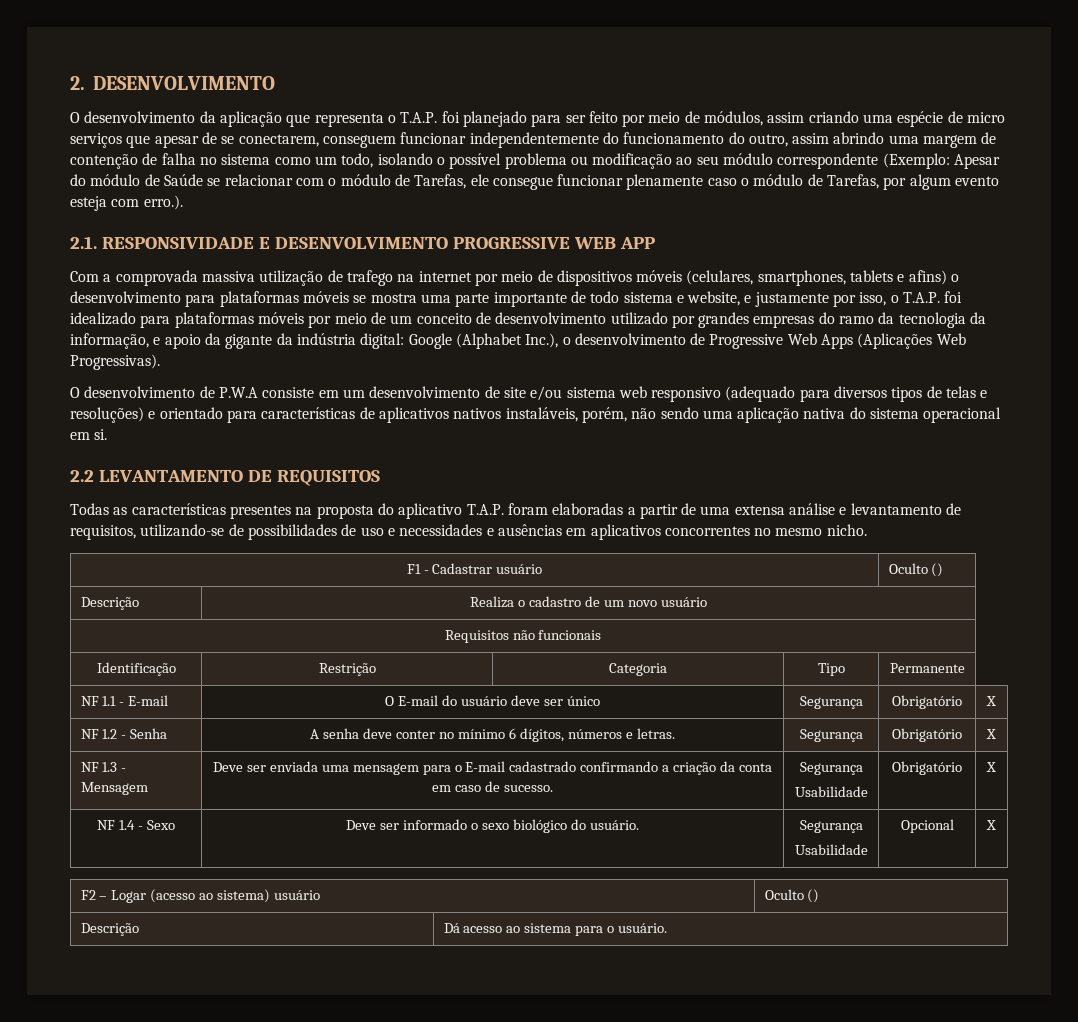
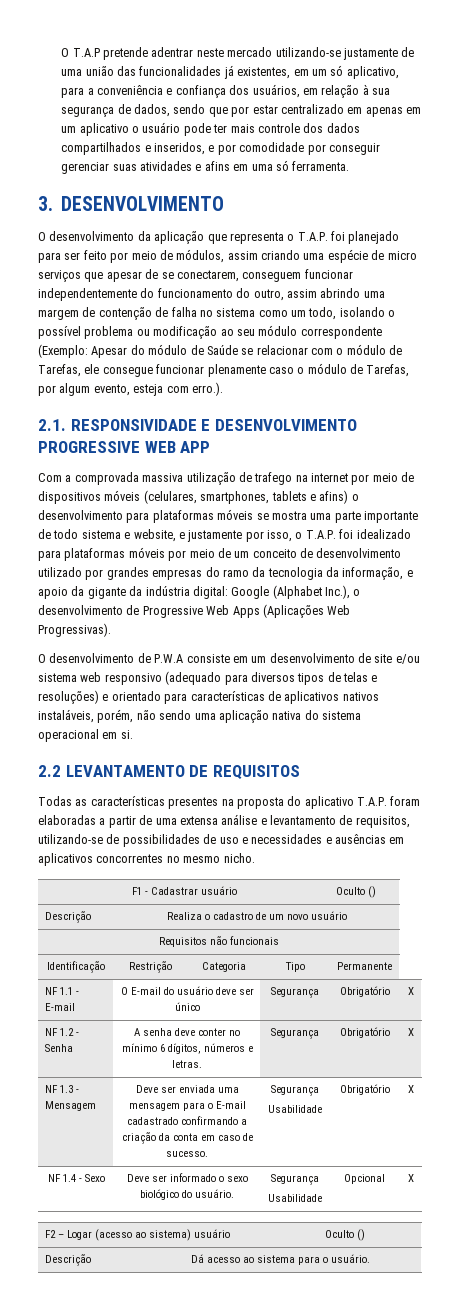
- 2. DESENVOLVIMENTO
+ O T.A.P pretende adentrar neste mercado utilizando-se justamente de uma união das funcionalidades já existentes, em um só aplicativo, para a conveniência e confiança dos usuários, em relação à sua segurança de dados, sendo que por estar centralizado em apenas em um aplicativo o usuário pode ter mais controle dos dados compartilhados e inseridos, e por comodidade por conseguir gerenciar suas atividades e afins em uma só ferramenta.
+ 3. DESENVOLVIMENTO
- Apesar do módulo de Saúde se relacionar com o módulo de Tarefas, ele consegue funcionar plenamente caso o módulo de Tarefas, por algum evento esteja com erro.).
+ Apesar do módulo de Saúde se relacionar com o módulo de Tarefas, ele consegue funcionar plenamente caso o módulo de Tarefas, por algum evento, esteja com erro.).

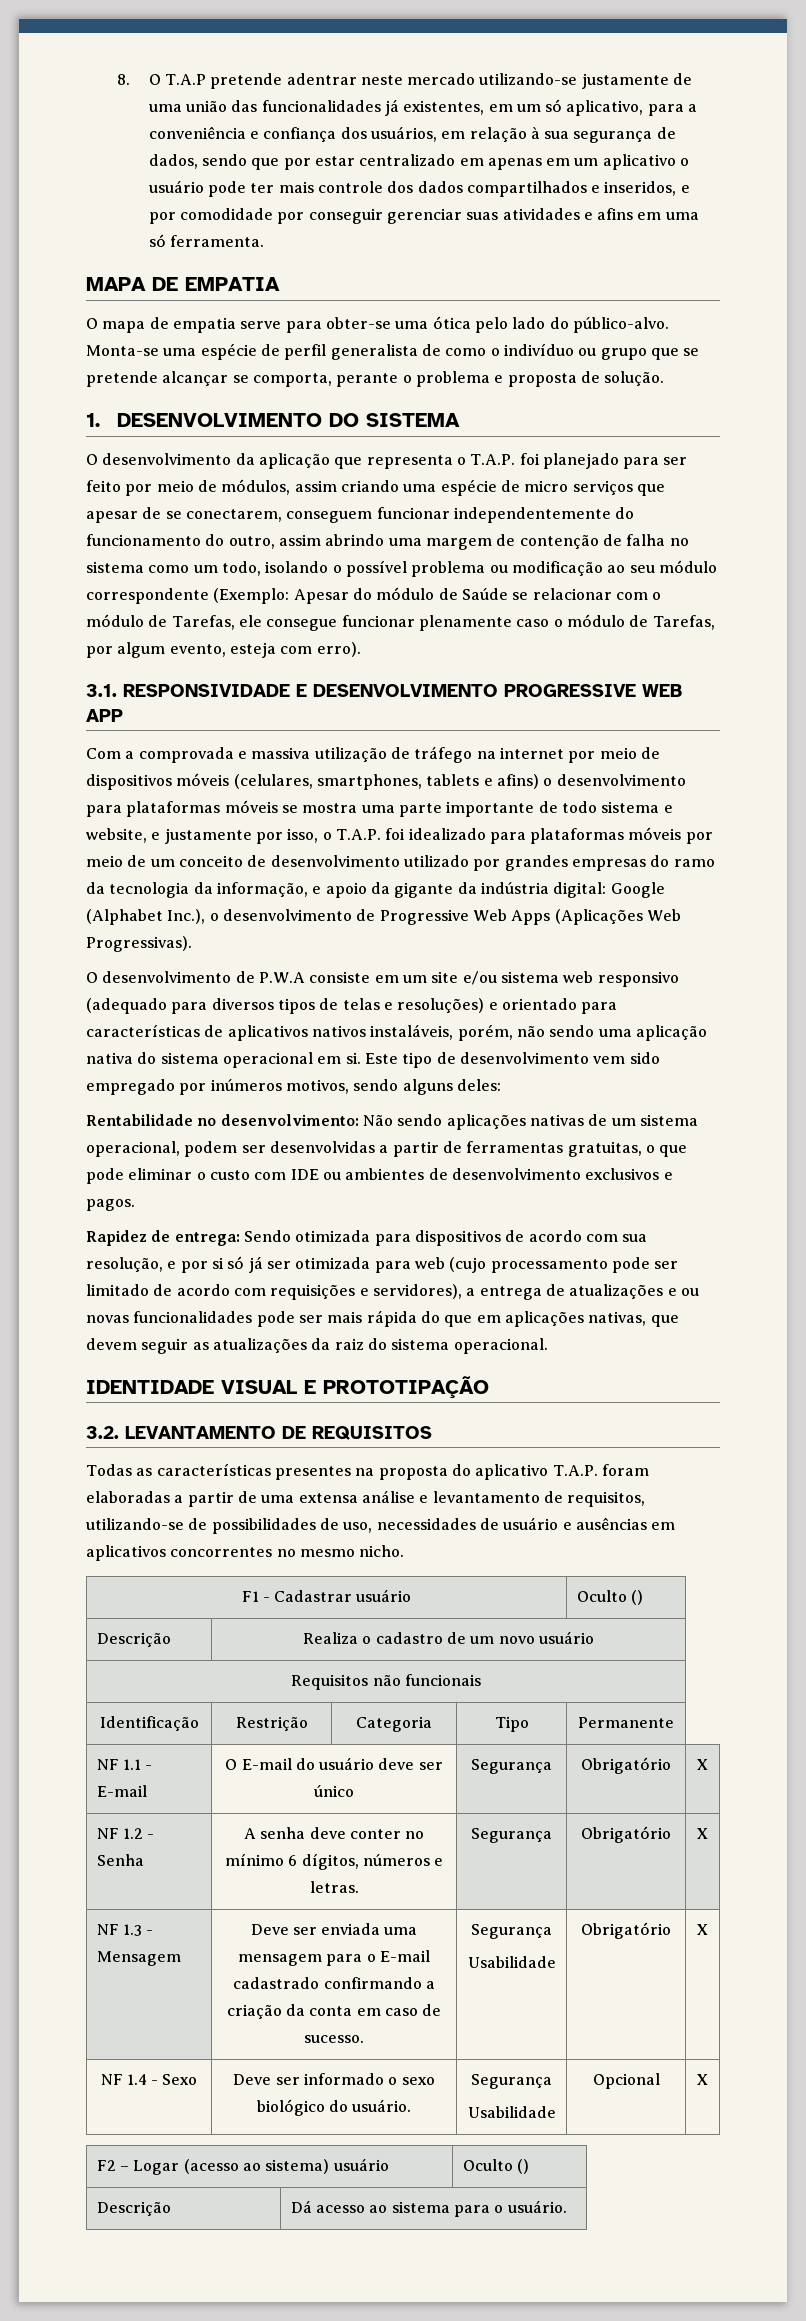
- O T.A.P pretende adentrar neste mercado utilizando-se justamente de uma união das funcionalidades já existentes, em um só aplicativo, para a conveniência e confiança dos usuários, em relação à sua segurança de dados, sendo que por estar centralizado em apenas em um aplicativo o usuário pode ter mais controle dos dados compartilhados e inseridos, e por comodidade por conseguir gerenciar suas atividades e afins em uma só ferramenta.
+ 8. O T.A.P pretende adentrar neste mercado utilizando-se justamente de uma união das funcionalidades já existentes, em um só aplicativo, para a conveniência e confiança dos usuários, em relação à sua segurança de dados, sendo que por estar centralizado em apenas em um aplicativo o usuário pode ter mais controle dos dados compartilhados e inseridos, e por comodidade por conseguir gerenciar suas atividades e afins em uma só ferramenta.
- 3. DESENVOLVIMENTO
+ MAPA DE EMPATIA
+ O mapa de empatia serve para obter-se uma ótica pelo lado do público-alvo. Monta-se uma espécie de perfil generalista de como o indivíduo ou grupo que se pretende alcançar se comporta, perante o problema e proposta de solução.
+ 1. DESENVOLVIMENTO DO SISTEMA
- Apesar do módulo de Saúde se relacionar com o módulo de Tarefas, ele consegue funcionar plenamente caso o módulo de Tarefas, por algum evento, esteja com erro.).
- 2.1. RESPONSIVIDADE E DESENVOLVIMENTO PROGRESSIVE WEB APP
+ Apesar do módulo de Saúde se relacionar com o módulo de Tarefas, ele consegue funcionar plenamente caso o módulo de Tarefas, por algum evento, esteja com erro).
+ 3.1. RESPONSIVIDADE E DESENVOLVIMENTO PROGRESSIVE WEB APP
- Com a comprovada massiva utilização de trafego na internet por meio de dispositivos móveis (celulares, smartphones, tablets e afins) o desenvolvimento para plataformas móveis se mostra uma parte importante de todo sistema e website, e justamente por isso, o T.A.P. foi idealizado para plataformas móveis por meio de um conceito de desenvolvimento utilizado por grandes empresas do ramo da tecnologia da informação, e apoio da gigante da indústria digital:
+ Com a comprovada e massiva utilização de tráfego na internet por meio de dispositivos móveis (celulares, smartphones, tablets e afins) o desenvolvimento para plataformas móveis se mostra uma parte importante de todo sistema e website, e justamente por isso, o T.A.P. foi idealizado para plataformas móveis por meio de um conceito de desenvolvimento utilizado por grandes empresas do ramo da tecnologia da informação, e apoio da gigante da indústria digital:
- O desenvolvimento de P.W.A consiste em um desenvolvimento de site e/ou sistema web responsivo (adequado para diversos tipos de telas e resoluções) e orientado para características de aplicativos nativos instaláveis, porém, não sendo uma aplicação nativa do sistema operacional em si.
- 2.2 LEVANTAMENTO DE REQUISITOS
+ O desenvolvimento de P.W.A consiste em um site e/ou sistema web responsivo (adequado para diversos tipos de telas e resoluções) e orientado para características de aplicativos nativos instaláveis, porém, não sendo uma aplicação nativa do sistema operacional em si. Este tipo de desenvolvimento vem sido empregado por inúmeros motivos, sendo alguns deles:
+ Rentabilidade no desenvolvimento: Não sendo aplicações nativas de um sistema operacional, podem ser desenvolvidas a partir de ferramentas gratuitas, o que pode eliminar o custo com IDE ou ambientes de desenvolvimento exclusivos e pagos.
+ Rapidez de entrega: Sendo otimizada para dispositivos de acordo com sua resolução, e por si só já ser otimizada para web (cujo processamento pode ser limitado de acordo com requisições e servidores), a entrega de atualizações e ou novas funcionalidades pode ser mais rápida do que em aplicações nativas, que devem seguir as atualizações da raiz do sistema operacional.
+ IDENTIDADE VISUAL E PROTOTIPAÇÃO
+ 3.2. LEVANTAMENTO DE REQUISITOS
- Todas as características presentes na proposta do aplicativo T.A.P. foram elaboradas a partir de uma extensa análise e levantamento de requisitos, utilizando-se de possibilidades de uso e necessidades e ausências em aplicativos concorrentes no mesmo nicho.
+ Todas as características presentes na proposta do aplicativo T.A.P. foram elaboradas a partir de uma extensa análise e levantamento de requisitos, utilizando-se de possibilidades de uso, necessidades de usuário e ausências em aplicativos concorrentes no mesmo nicho.

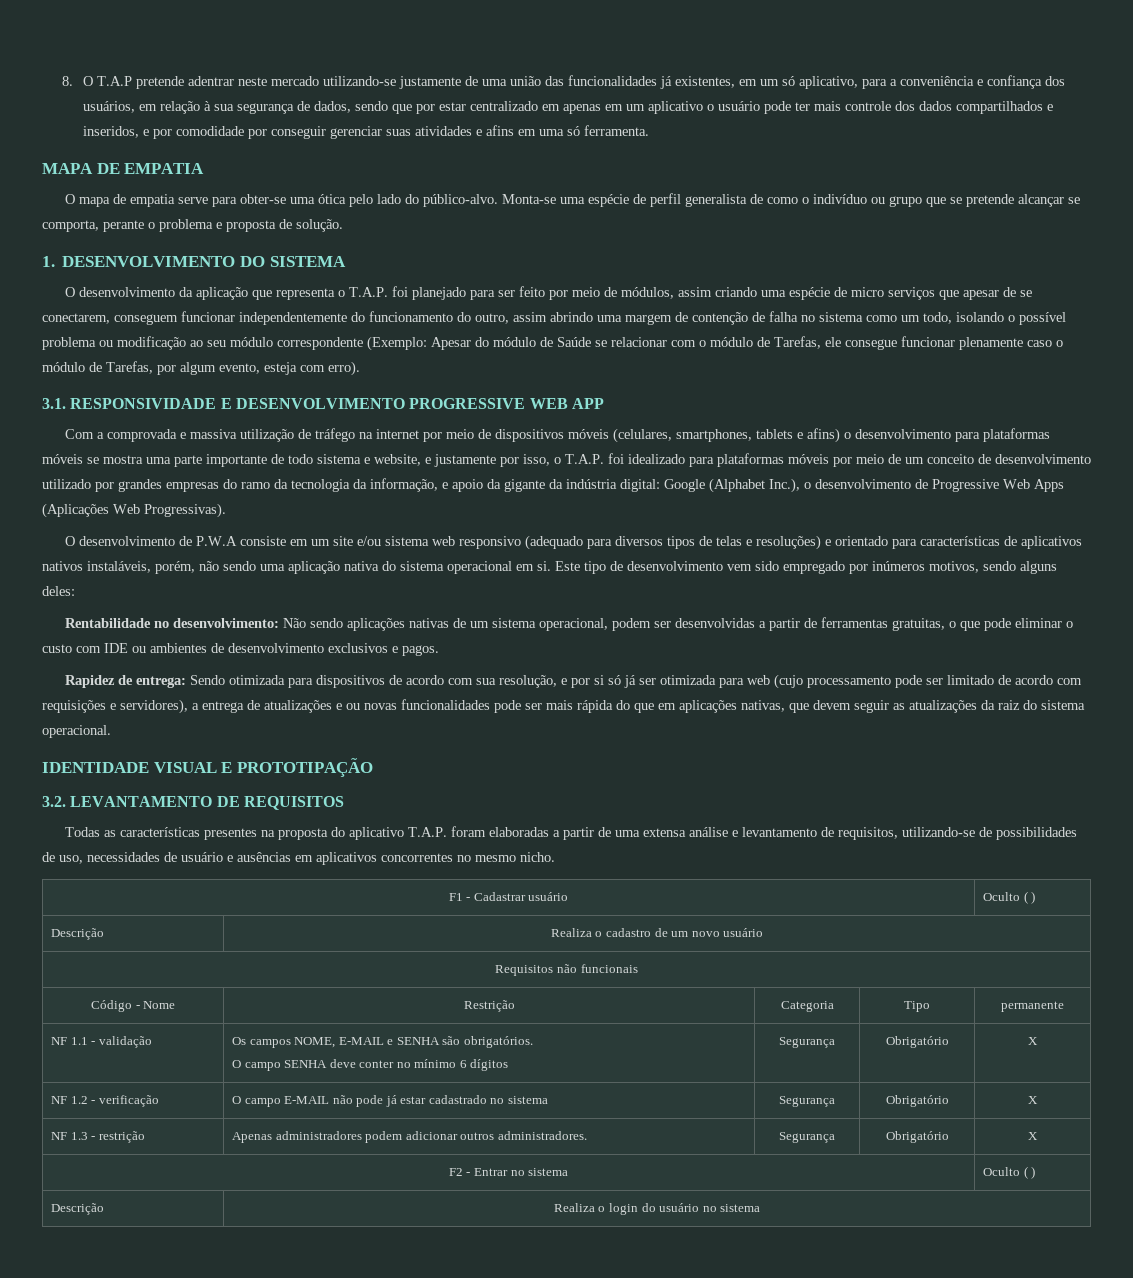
- F1 - Cadastrar usuário | Oculto ()
+ F1 - Cadastrar usuário | Oculto ( )
- Identificação | Restrição | Categoria | Tipo | Permanente
+ Código - Nome | Restrição | Categoria | Tipo | permanente
- NF 1.1 - E-mail | O E-mail do usuário deve ser único | Segurança | Obrigatório | X
+ NF 1.1 - validação | Os campos NOME, E-MAIL e SENHA são obrigatórios.
+ O campo SENHA deve conter no mínimo 6 dígitos | Segurança | Obrigatório | X
- NF 1.2 - Senha | A senha deve conter no mínimo 6 dígitos, números e letras. | Segurança | Obrigatório | X
+ NF 1.2 - verificação | O campo E-MAIL não pode já estar cadastrado no sistema | Segurança | Obrigatório | X
- NF 1.3 - Mensagem | Deve ser enviada uma mensagem para o E-mail cadastrado confirmando a criação da conta em caso de sucesso. | Segurança
- Usabilidade | Obrigatório | X
- NF 1.4 - Sexo | Deve ser informado o sexo biológico do usuário. | Segurança
- Usabilidade | Opcional | X
- F2 – Logar (acesso ao sistema) usuário | Oculto ()
- Descrição | Dá acesso ao sistema para o usuário.
+ NF 1.3 - restrição | Apenas administradores podem adicionar outros administradores. | Segurança | Obrigatório | X
+ F2 - Entrar no sistema | Oculto ( )
+ Descrição | Realiza o login do usuário no sistema

